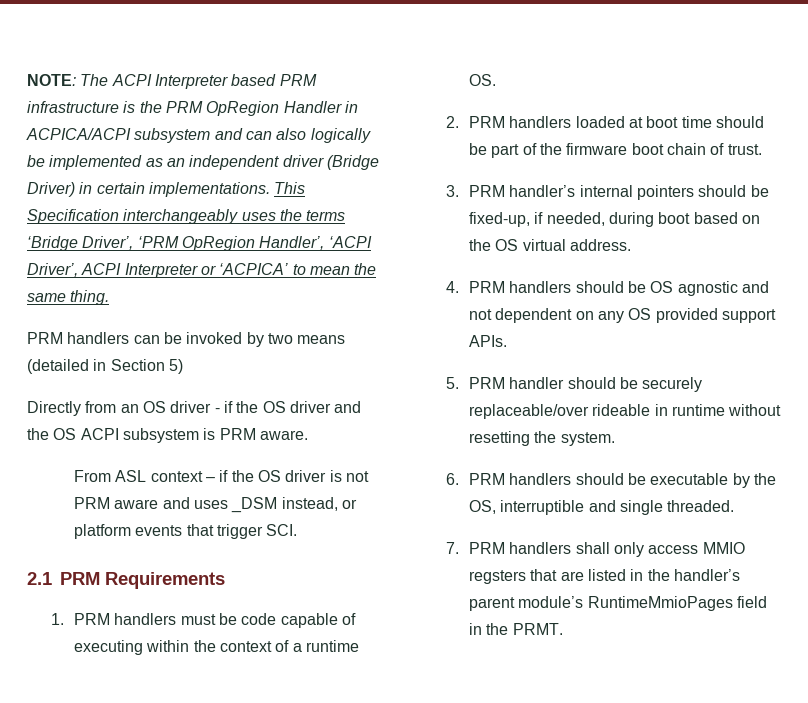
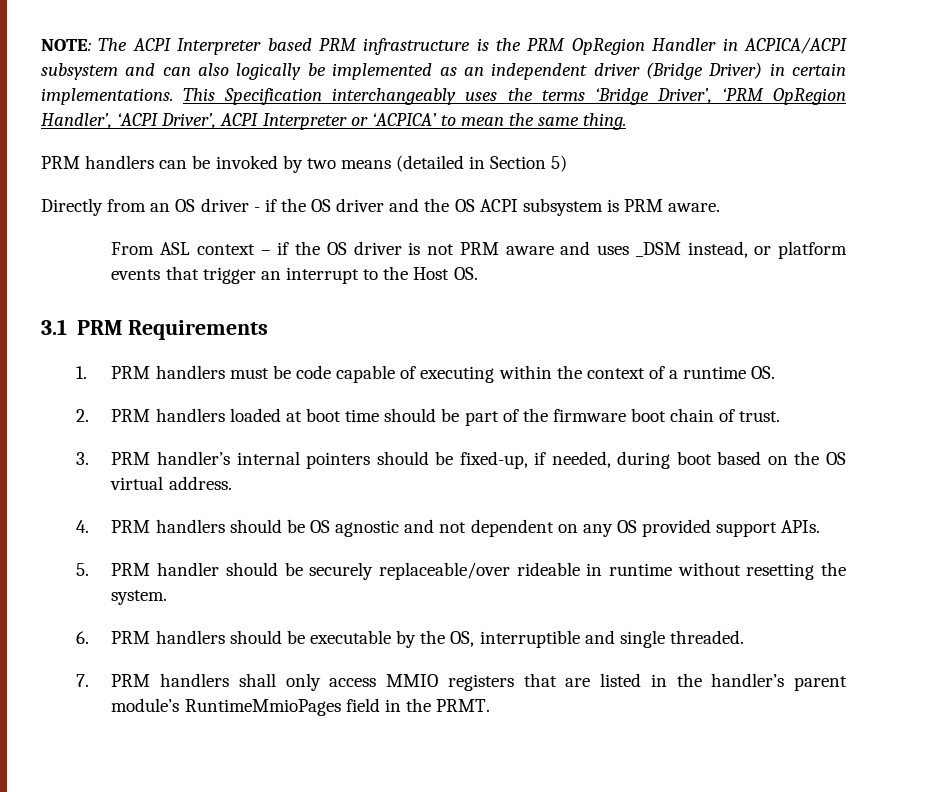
- From ASL context – if the OS driver is not PRM aware and uses _DSM instead, or platform events that trigger SCI.
- 2.1 PRM Requirements
+ From ASL context – if the OS driver is not PRM aware and uses _DSM instead, or platform events that trigger an interrupt to the Host OS.
+ 3.1 PRM Requirements
- 7. PRM handlers shall only access MMIO regsters that are listed in the handler’s parent module’s RuntimeMmioPages field in the PRMT.
+ 7. PRM handlers shall only access MMIO registers that are listed in the handler’s parent module’s RuntimeMmioPages field in the PRMT.

